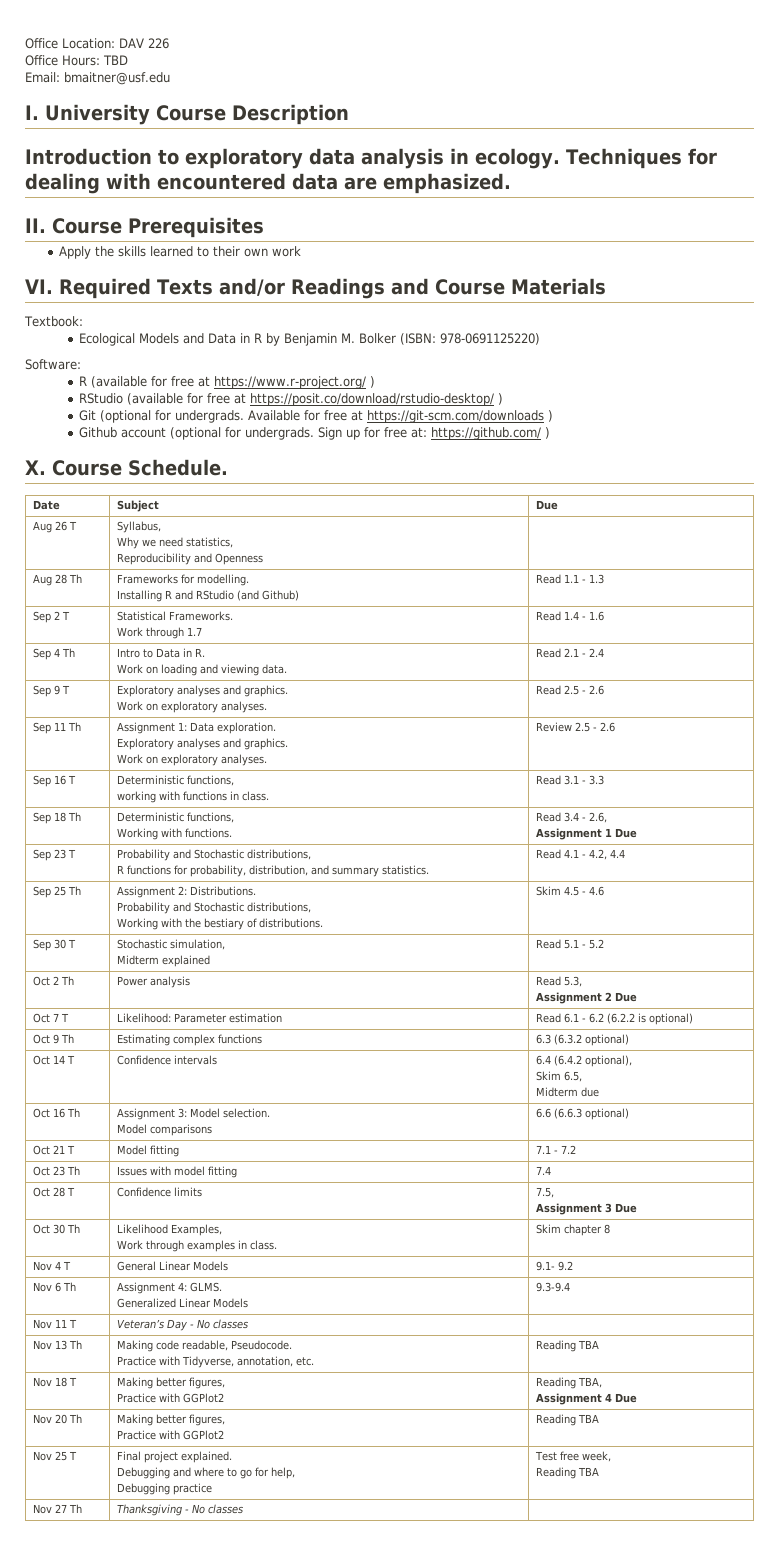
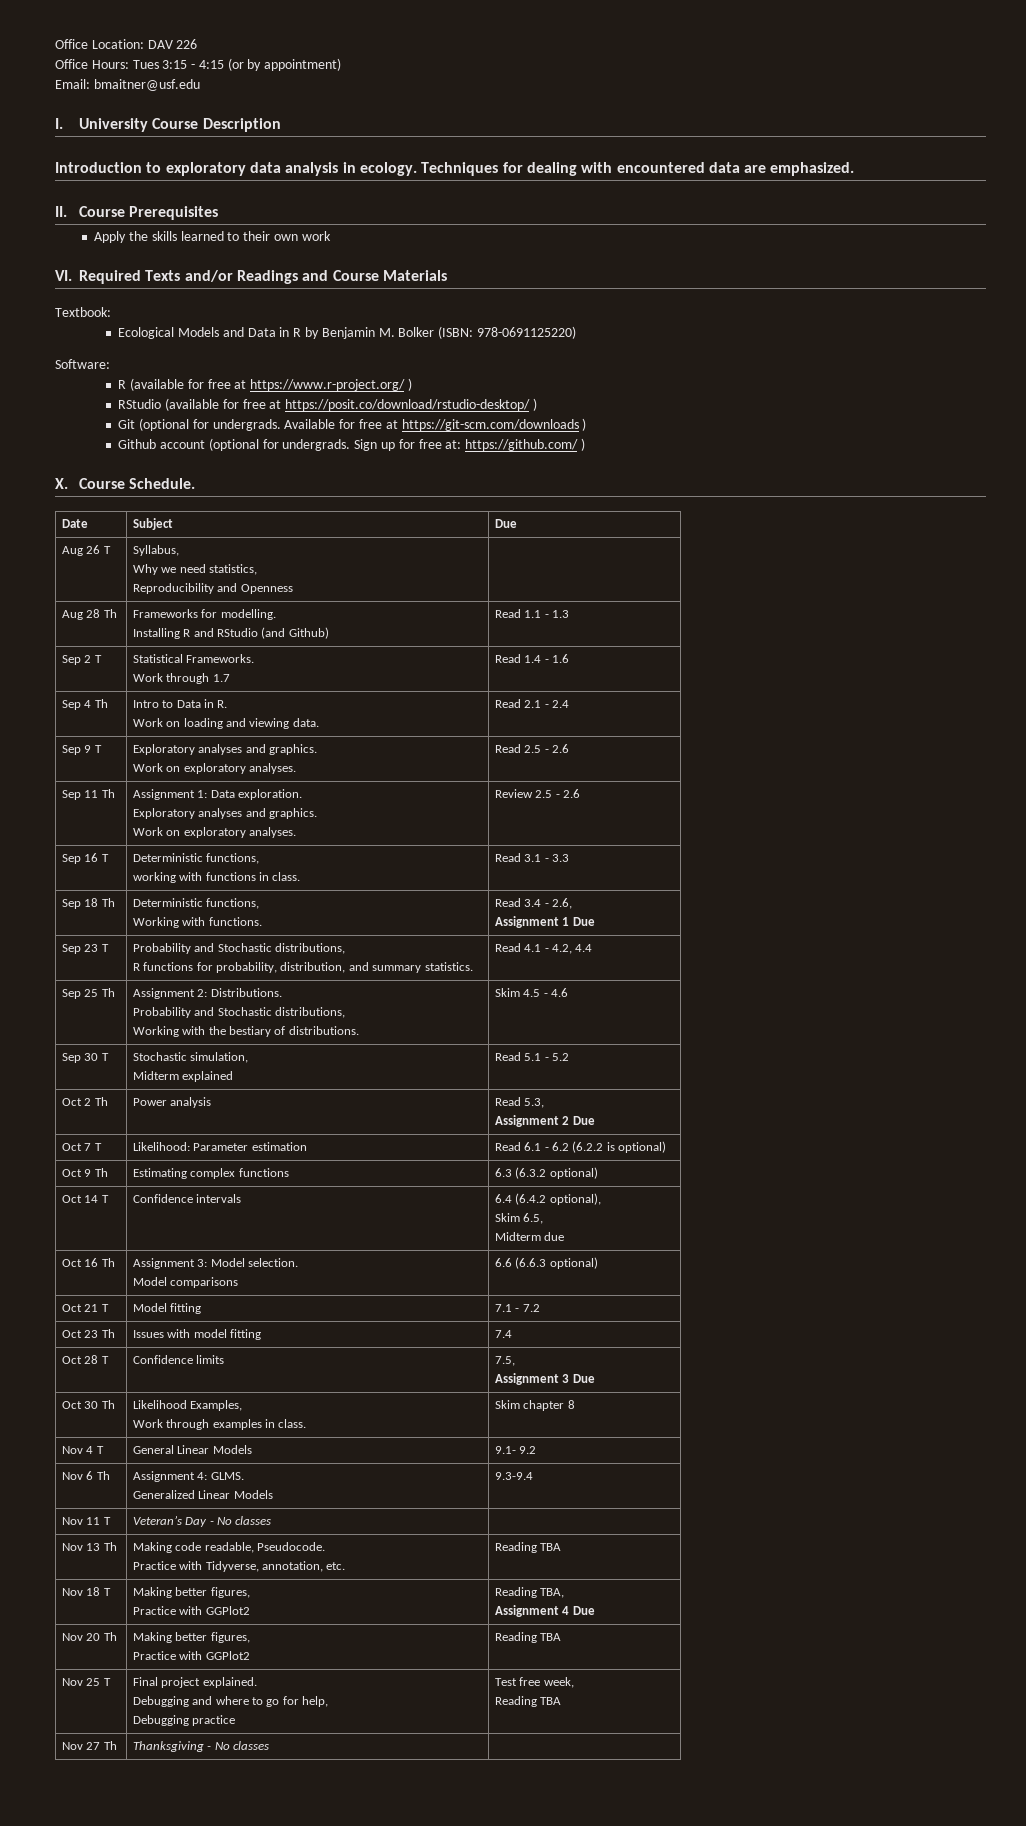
- Office Hours: TBD
+ Office Hours: Tues 3:15 - 4:15 (or by appointment)

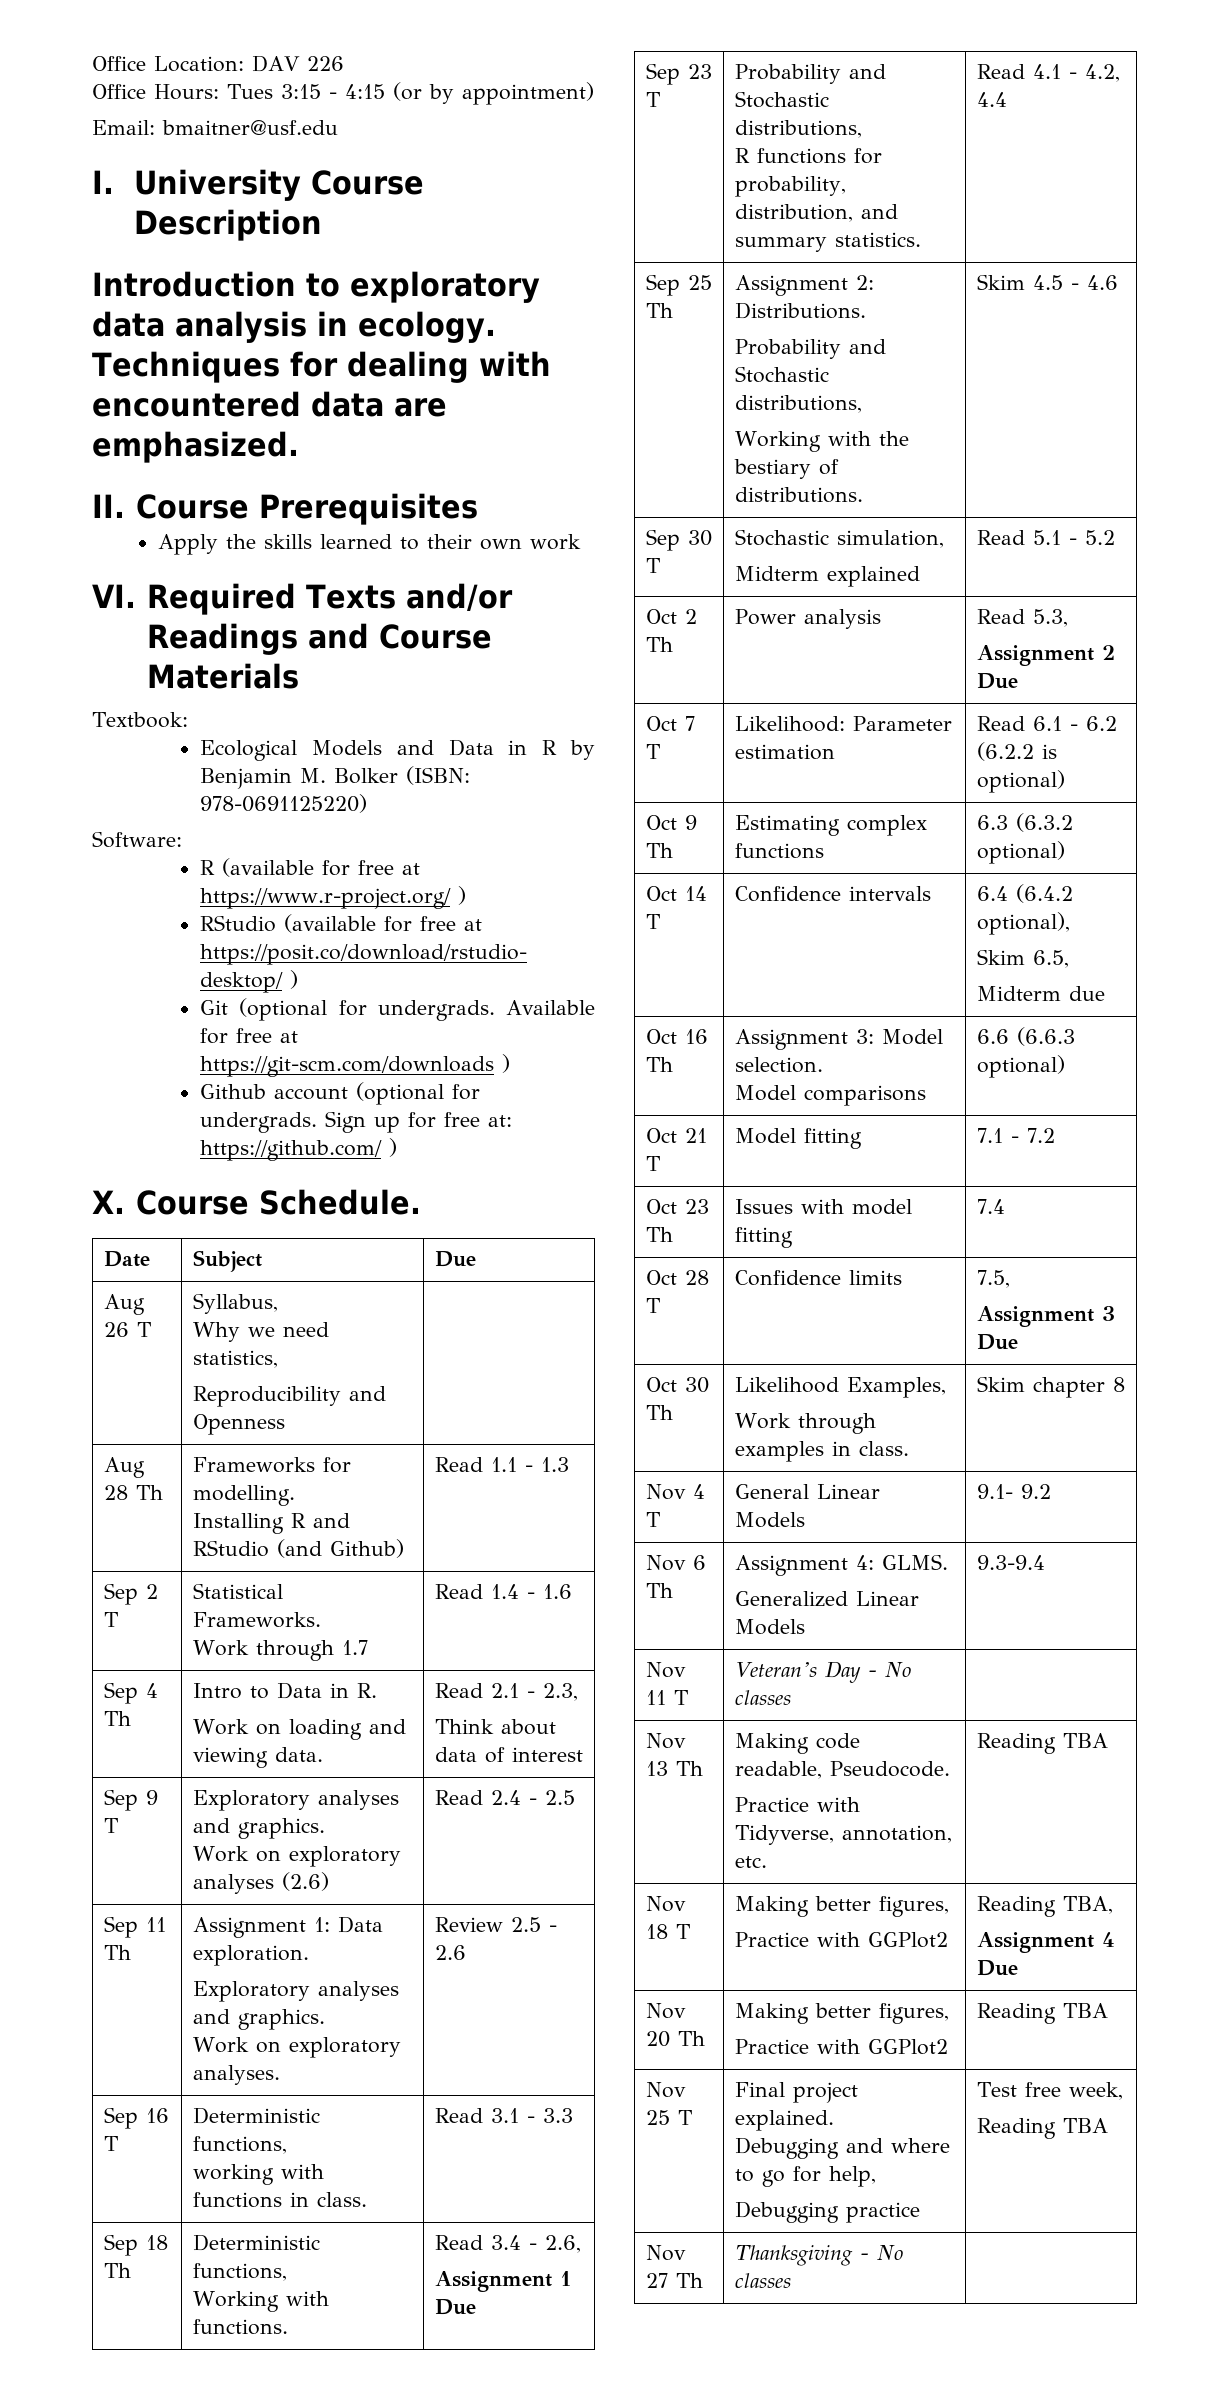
  Sep 4 Th | Intro to Data in R.
- Work on loading and viewing data. | Read 2.1 - 2.4
+ Work on loading and viewing data. | Read 2.1 - 2.3,
+ Think about data of interest
  Sep 9 T | Exploratory analyses and graphics.
- Work on exploratory analyses. | Read 2.5 - 2.6
+ Work on exploratory analyses (2.6) | Read 2.4 - 2.5

